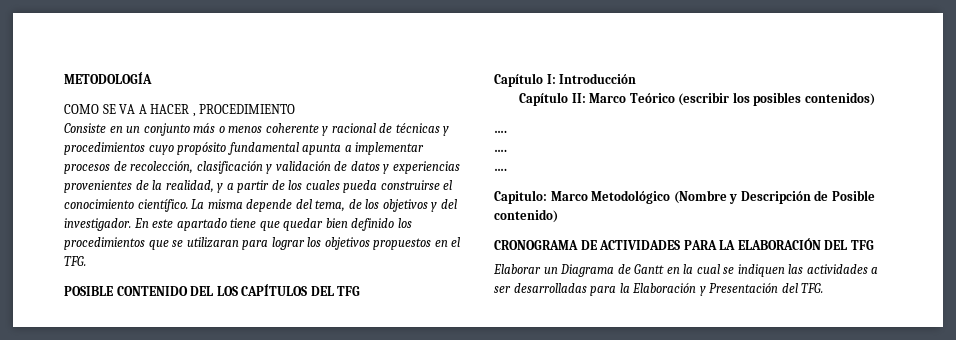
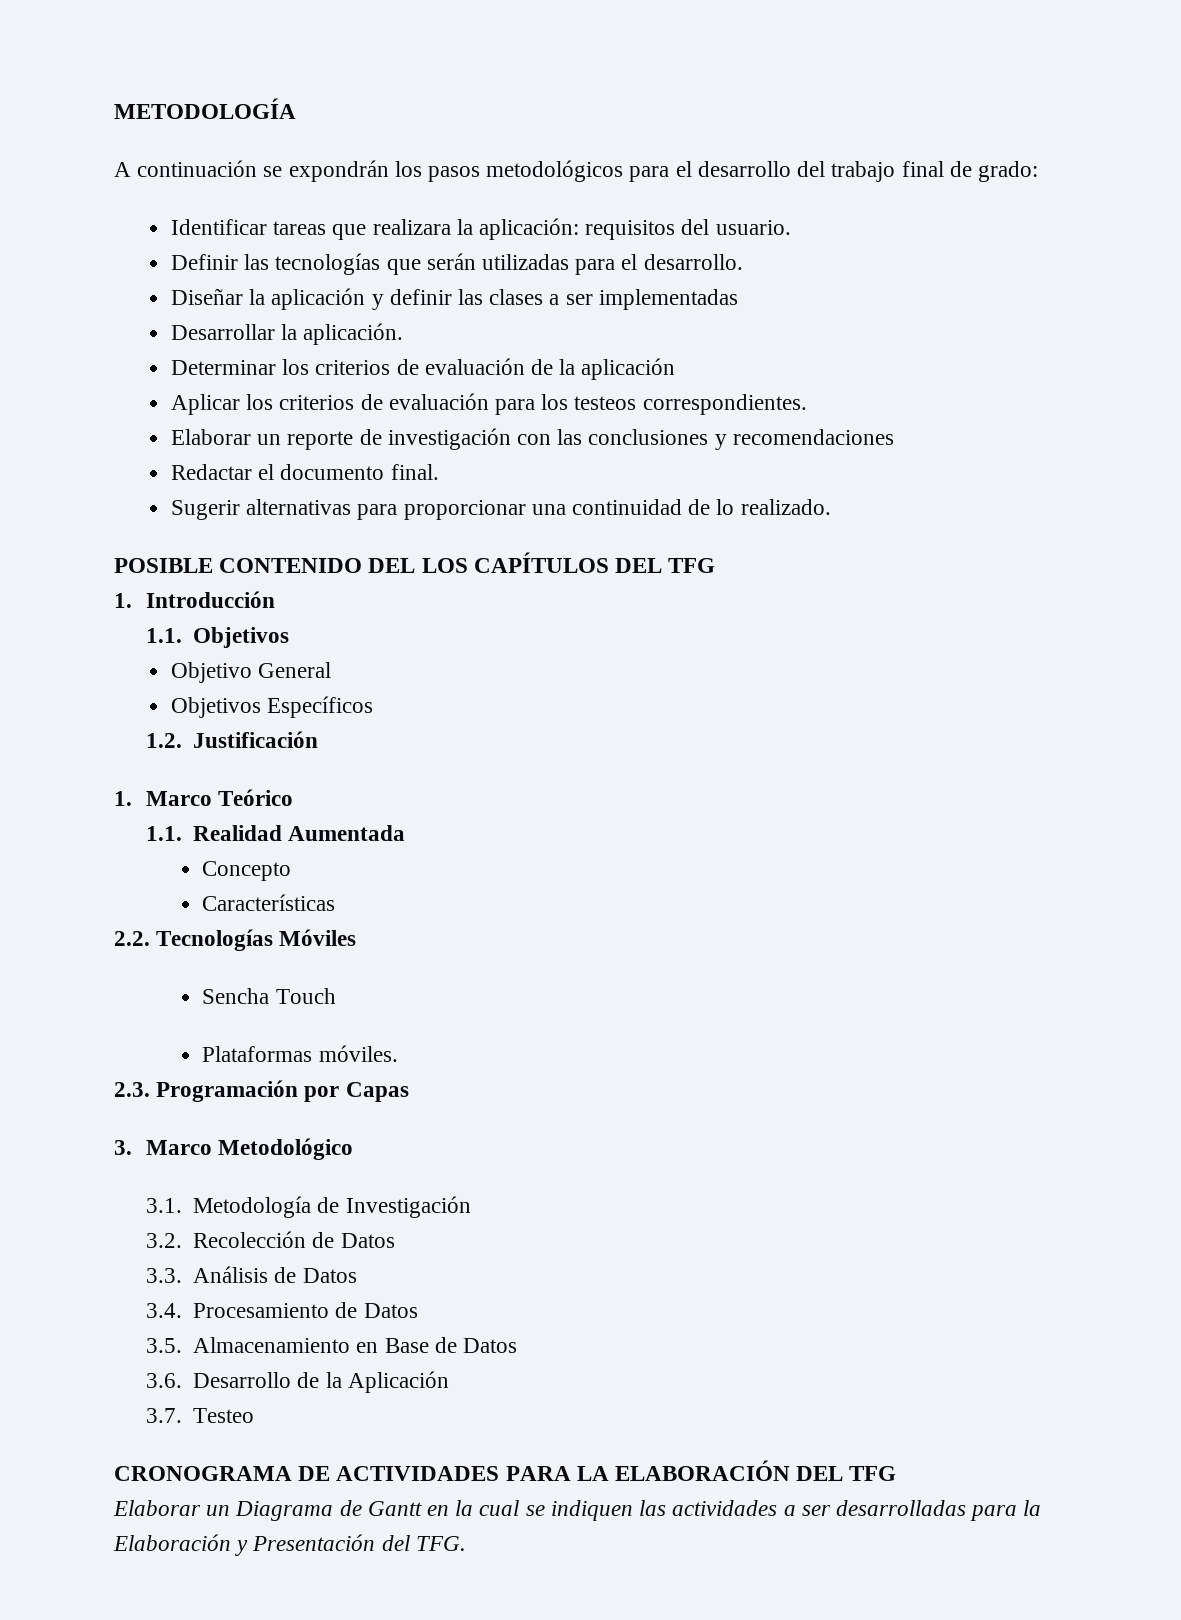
- COMO SE VA A HACER , PROCEDIMIENTO
- Consiste en un conjunto más o menos coherente y racional de técnicas y procedimientos cuyo propósito fundamental apunta a implementar procesos de recolección, clasificación y validación de datos y experiencias provenientes de la realidad, y a partir de los cuales pueda construirse el conocimiento científico. La misma depende del tema, de los objetivos y del investigador. En este apartado tiene que quedar bien definido los procedimientos que se utilizaran para lograr los objetivos propuestos en el TFG.
+ A continuación se expondrán los pasos metodológicos para el desarrollo del trabajo final de grado:
+ Identificar tareas que realizara la aplicación: requisitos del usuario.
+ Definir las tecnologías que serán utilizadas para el desarrollo.
+ Diseñar la aplicación y definir las clases a ser implementadas
+ Desarrollar la aplicación.
+ Determinar los criterios de evaluación de la aplicación
+ Aplicar los criterios de evaluación para los testeos correspondientes.
+ Elaborar un reporte de investigación con las conclusiones y recomendaciones
+ Redactar el documento final.
+ Sugerir alternativas para proporcionar una continuidad de lo realizado.
- Capítulo I: Introducción
+ 1. Introducción
- Capítulo II: Marco Teórico (escribir los posibles contenidos)
- ….
- ….
- ….
- Capitulo: Marco Metodológico (Nombre y Descripción de Posible contenido)
+ 1.1. Objetivos
+ Objetivo General
+ Objetivos Específicos
+ 1.2. Justificación
+ 1. Marco Teórico
+ 1.1. Realidad Aumentada
+ Concepto
+ Características
+ 2.2. Tecnologías Móviles
+ Sencha Touch
+ Plataformas móviles.
+ 2.3. Programación por Capas
+ 3. Marco Metodológico
+ 3.1. Metodología de Investigación
+ 3.2. Recolección de Datos
+ 3.3. Análisis de Datos
+ 3.4. Procesamiento de Datos
+ 3.5. Almacenamiento en Base de Datos
+ 3.6. Desarrollo de la Aplicación
+ 3.7. Testeo

